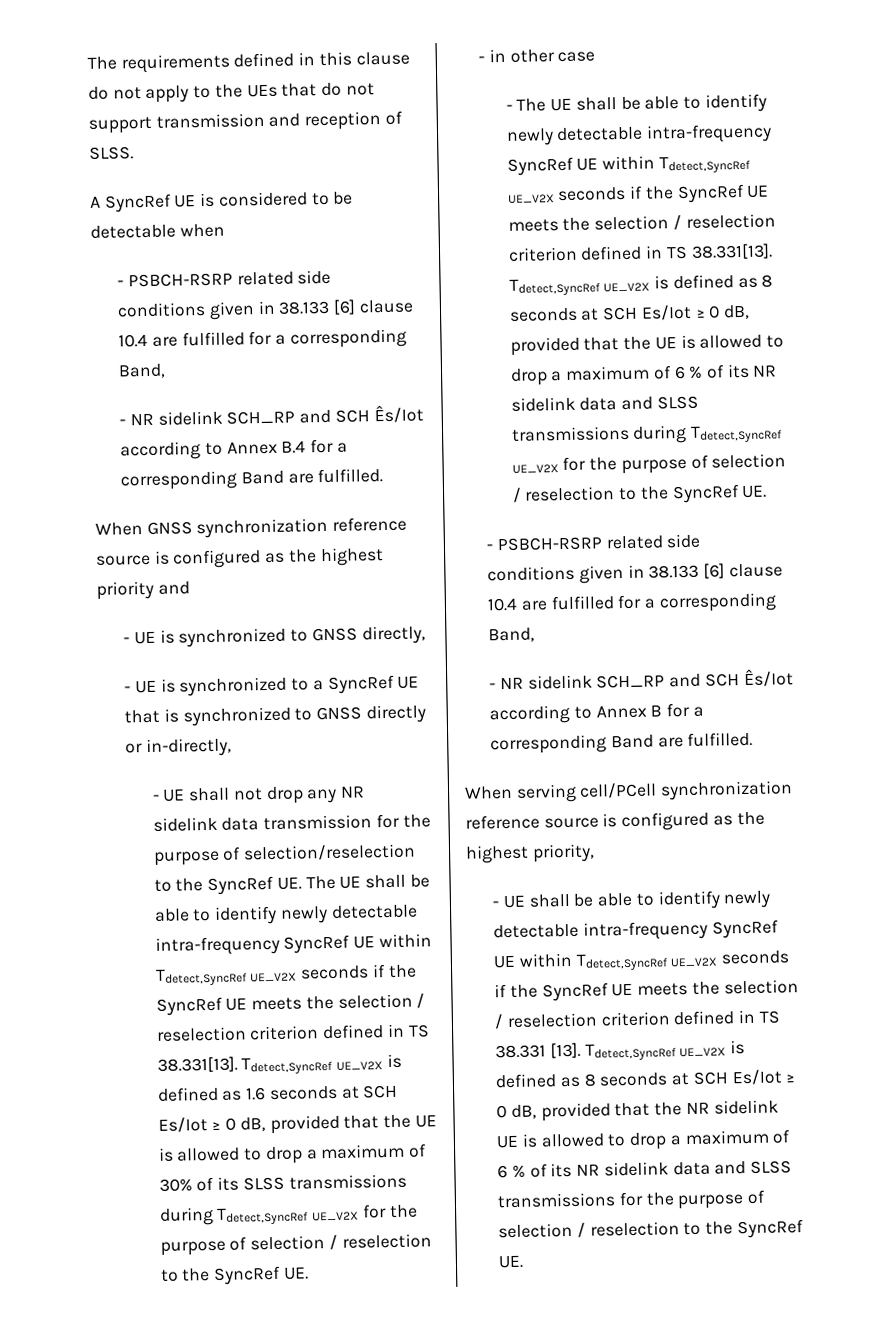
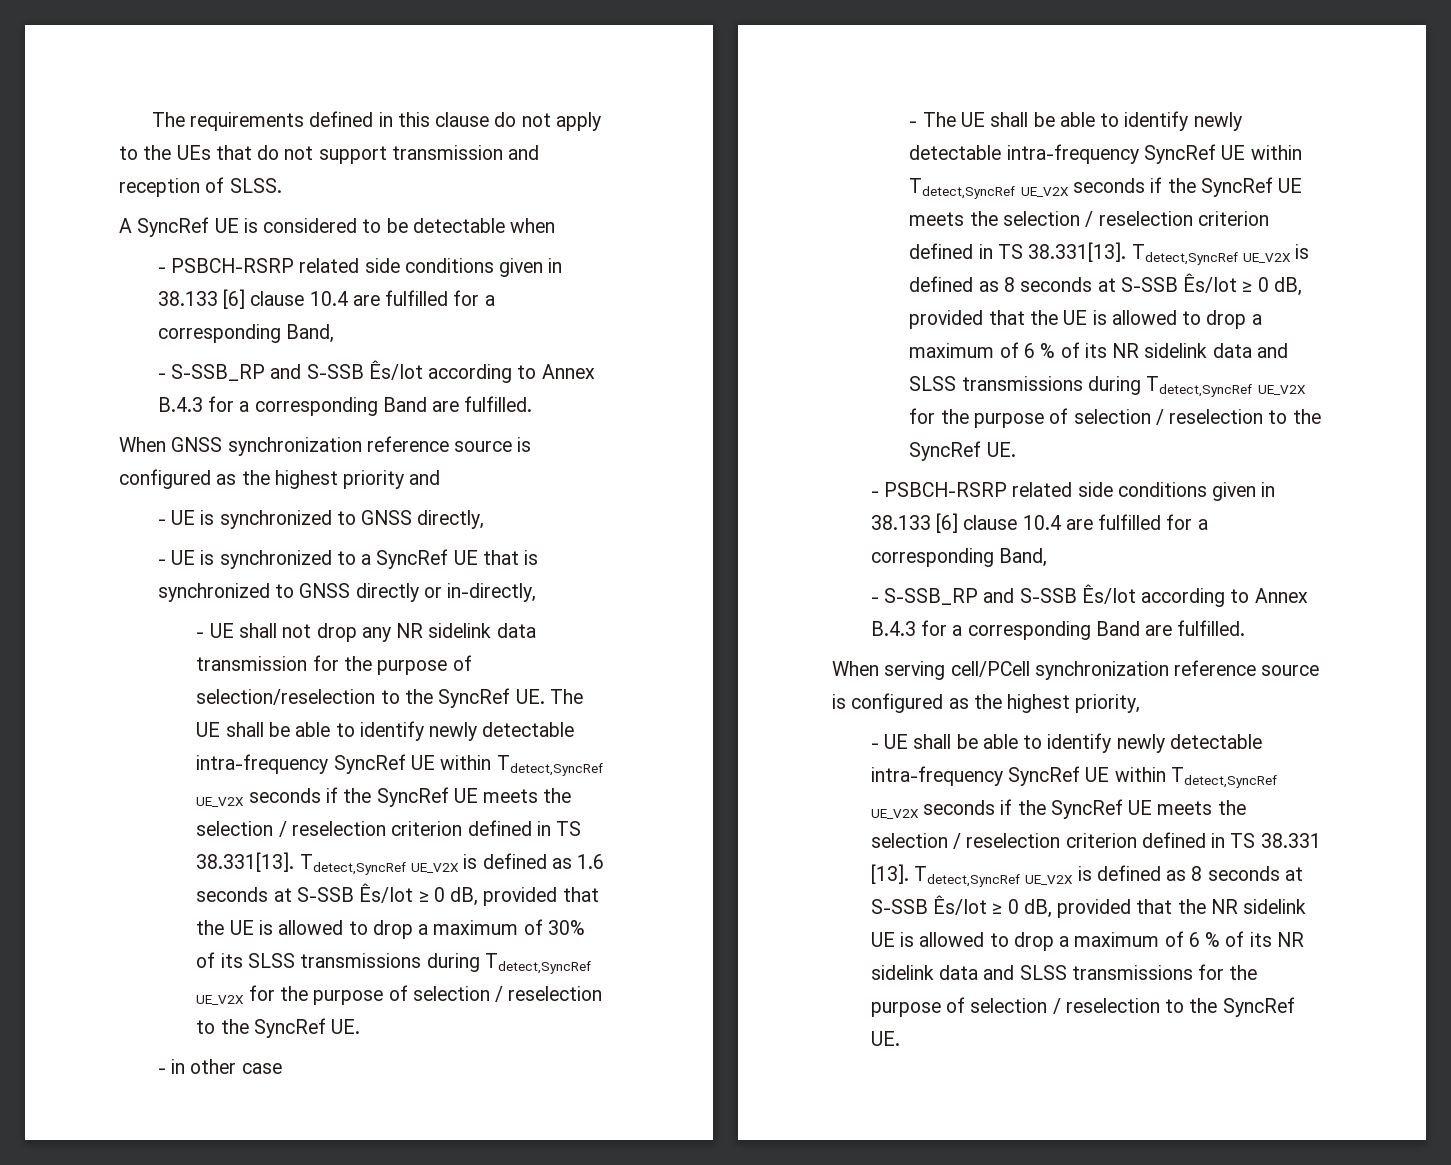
  A SyncRef UE is considered to be detectable when
  - PSBCH-RSRP related side conditions given in 38.133 [6] clause 10.4 are fulfilled for a corresponding Band,
- - NR sidelink SCH_RP and SCH Ês/Iot according to Annex B.4 for a corresponding Band are fulfilled.
+ - S-SSB_RP and S-SSB Ês/Iot according to Annex B.4.3 for a corresponding Band are fulfilled.
- - UE shall not drop any NR sidelink data transmission for the purpose of selection/reselection to the SyncRef UE. The UE shall be able to identify newly detectable intra-frequency SyncRef UE within Tdetect,SyncRef UE_V2X seconds if the SyncRef UE meets the selection / reselection criterion defined in TS 38.331[13]. Tdetect,SyncRef UE_V2X is defined as 1.6 seconds at SCH Es/Iot ≥ 0 dB, provided that the UE is allowed to drop a maximum of 30% of its SLSS transmissions during Tdetect,SyncRef UE_V2X for the purpose of selection / reselection to the SyncRef UE.
+ - UE shall not drop any NR sidelink data transmission for the purpose of selection/reselection to the SyncRef UE. The UE shall be able to identify newly detectable intra-frequency SyncRef UE within Tdetect,SyncRef UE_V2X seconds if the SyncRef UE meets the selection / reselection criterion defined in TS 38.331[13]. Tdetect,SyncRef UE_V2X is defined as 1.6 seconds at S-SSB Ês/Iot ≥ 0 dB, provided that the UE is allowed to drop a maximum of 30% of its SLSS transmissions during Tdetect,SyncRef UE_V2X for the purpose of selection / reselection to the SyncRef UE.
- - The UE shall be able to identify newly detectable intra-frequency SyncRef UE within Tdetect,SyncRef UE_V2X seconds if the SyncRef UE meets the selection / reselection criterion defined in TS 38.331[13]. Tdetect,SyncRef UE_V2X is defined as 8 seconds at SCH Es/Iot ≥ 0 dB, provided that the UE is allowed to drop a maximum of 6 % of its NR sidelink data and SLSS transmissions during Tdetect,SyncRef UE_V2X for the purpose of selection / reselection to the SyncRef UE.
+ - The UE shall be able to identify newly detectable intra-frequency SyncRef UE within Tdetect,SyncRef UE_V2X seconds if the SyncRef UE meets the selection / reselection criterion defined in TS 38.331[13]. Tdetect,SyncRef UE_V2X is defined as 8 seconds at S-SSB Ês/Iot ≥ 0 dB, provided that the UE is allowed to drop a maximum of 6 % of its NR sidelink data and SLSS transmissions during Tdetect,SyncRef UE_V2X for the purpose of selection / reselection to the SyncRef UE.
  - PSBCH-RSRP related side conditions given in 38.133 [6] clause 10.4 are fulfilled for a corresponding Band,
- - NR sidelink SCH_RP and SCH Ês/Iot according to Annex B for a corresponding Band are fulfilled.
+ - S-SSB_RP and S-SSB Ês/Iot according to Annex B.4.3 for a corresponding Band are fulfilled.
- Tdetect,SyncRef UE_V2X is defined as 8 seconds at SCH Es/Iot ≥ 0 dB, provided that the NR sidelink UE is allowed to drop a maximum of 6 % of its NR sidelink data and SLSS transmissions for the purpose of selection / reselection to the SyncRef UE.
+ Tdetect,SyncRef UE_V2X is defined as 8 seconds at S-SSB Ês/Iot ≥ 0 dB, provided that the NR sidelink UE is allowed to drop a maximum of 6 % of its NR sidelink data and SLSS transmissions for the purpose of selection / reselection to the SyncRef UE.

